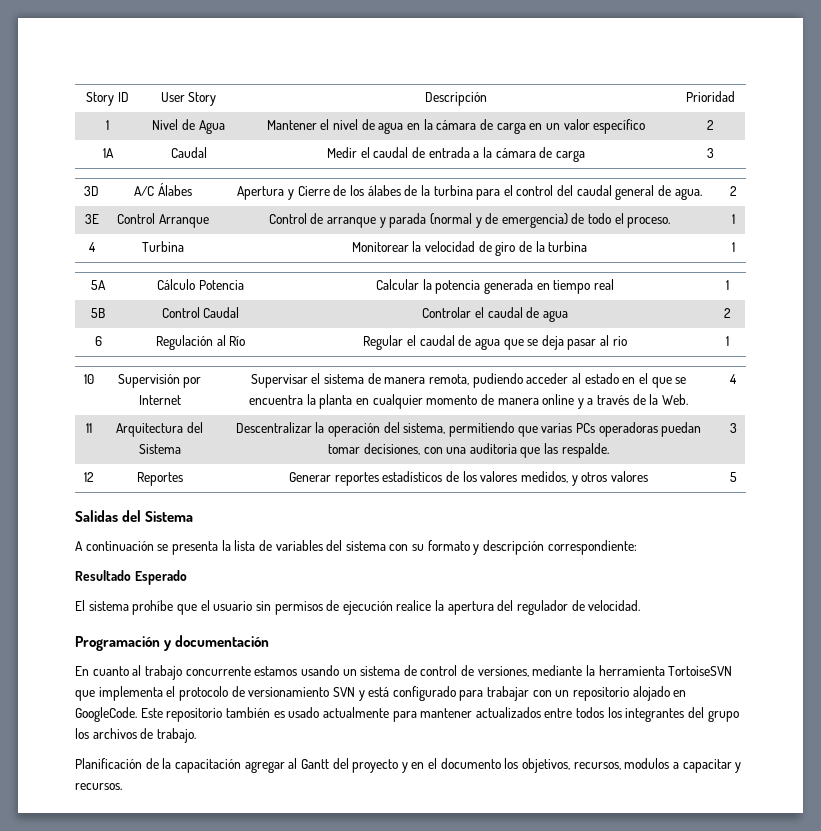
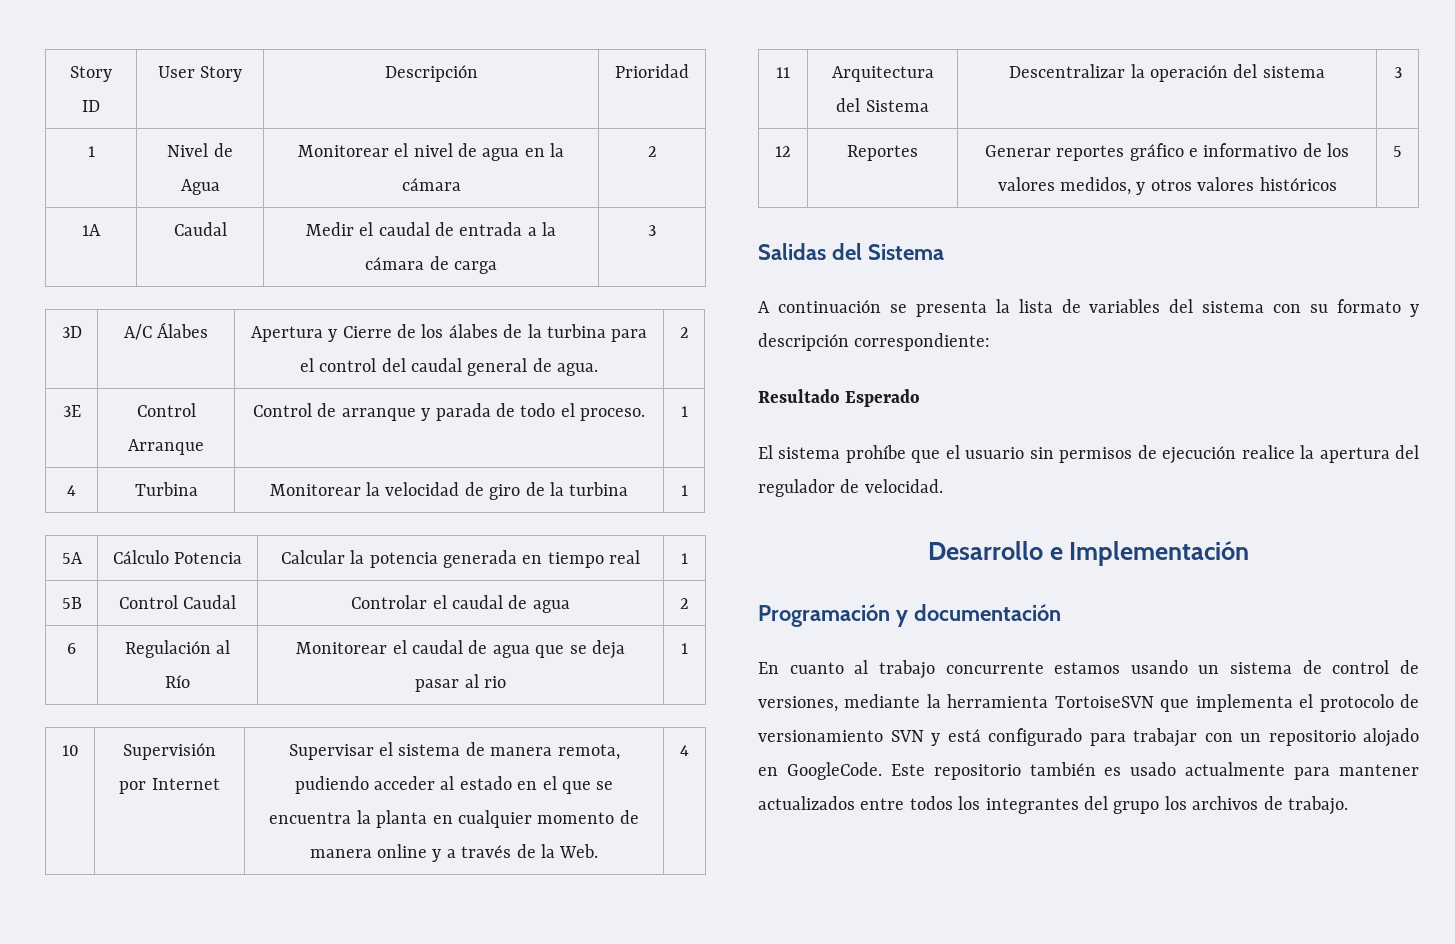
- 1 | Nivel de Agua | Mantener el nivel de agua en la cámara de carga en un valor específico | 2
+ 1 | Nivel de Agua | Monitorear el nivel de agua en la cámara | 2
- 3E | Control Arranque | Control de arranque y parada (normal y de emergencia) de todo el proceso. | 1
+ 3E | Control Arranque | Control de arranque y parada de todo el proceso. | 1
- 6 | Regulación al Río | Regular el caudal de agua que se deja pasar al rio | 1
+ 6 | Regulación al Río | Monitorear el caudal de agua que se deja pasar al rio | 1
- 11 | Arquitectura del Sistema | Descentralizar la operación del sistema, permitiendo que varias PCs operadoras puedan tomar decisiones, con una auditoria que las respalde. | 3
+ 11 | Arquitectura del Sistema | Descentralizar la operación del sistema | 3
- 12 | Reportes | Generar reportes estadísticos de los valores medidos, y otros valores | 5
+ 12 | Reportes | Generar reportes gráfico e informativo de los valores medidos, y otros valores históricos | 5
+ Desarrollo e Implementación
- Planificación de la capacitación agregar al Gantt del proyecto y en el documento los objetivos, recursos, modulos a capacitar y recursos.

